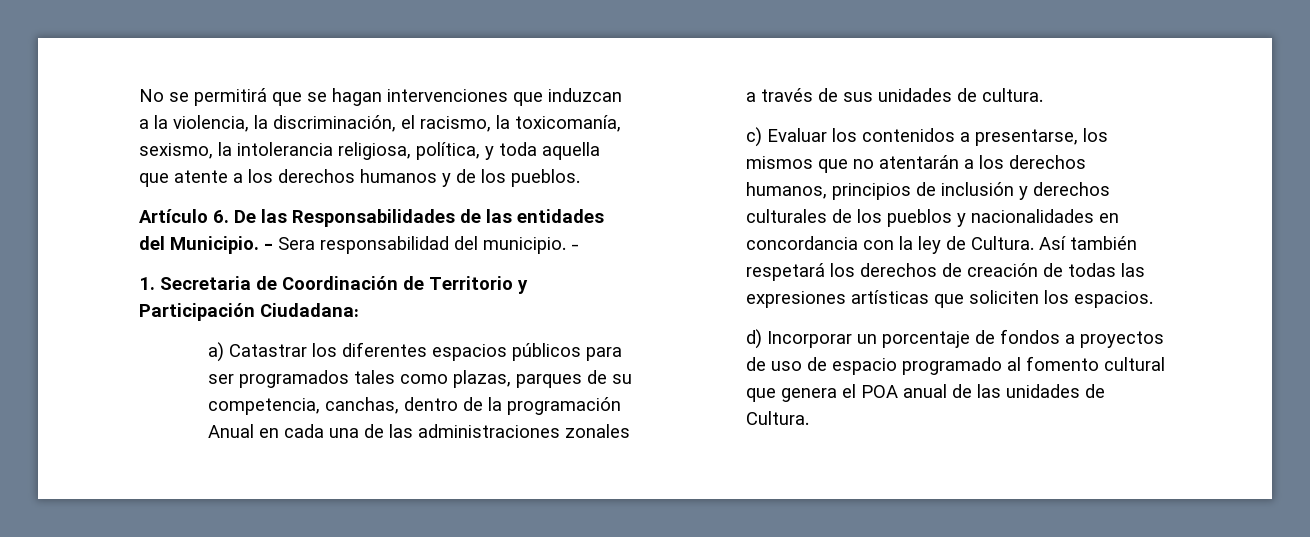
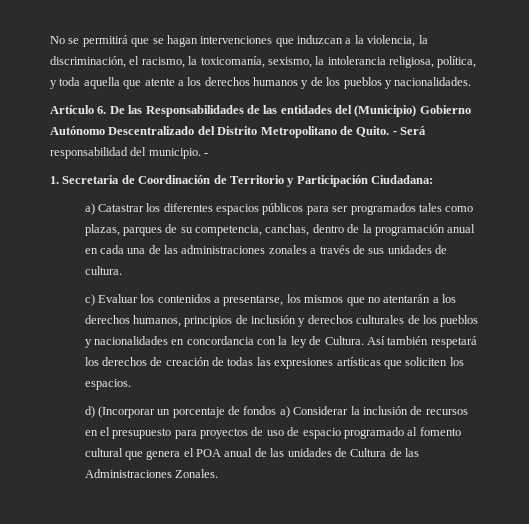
- No se permitirá que se hagan intervenciones que induzcan a la violencia, la discriminación, el racismo, la toxicomanía, sexismo, la intolerancia religiosa, política, y toda aquella que atente a los derechos humanos y de los pueblos.
+ No se permitirá que se hagan intervenciones que induzcan a la violencia, la discriminación, el racismo, la toxicomanía, sexismo, la intolerancia religiosa, política, y toda aquella que atente a los derechos humanos y de los pueblos y nacionalidades.
- Artículo 6. De las Responsabilidades de las entidades del Municipio. - Sera responsabilidad del municipio.
+ Artículo 6. De las Responsabilidades de las entidades del (Municipio) Gobierno Autónomo Descentralizado del Distrito Metropolitano de Quito. - Será responsabilidad del municipio.
- a) Catastrar los diferentes espacios públicos para ser programados tales como plazas, parques de su competencia, canchas, dentro de la programación Anual en cada una de las administraciones zonales a través de sus unidades de cultura.
+ a) Catastrar los diferentes espacios públicos para ser programados tales como plazas, parques de su competencia, canchas, dentro de la programación anual en cada una de las administraciones zonales a través de sus unidades de cultura.
- d) Incorporar un porcentaje de fondos a proyectos de uso de espacio programado al fomento cultural que genera el POA anual de las unidades de Cultura.
+ d) (Incorporar un porcentaje de fondos a) Considerar la inclusión de recursos en el presupuesto para proyectos de uso de espacio programado al fomento cultural que genera el POA anual de las unidades de Cultura de las Administraciones Zonales.

